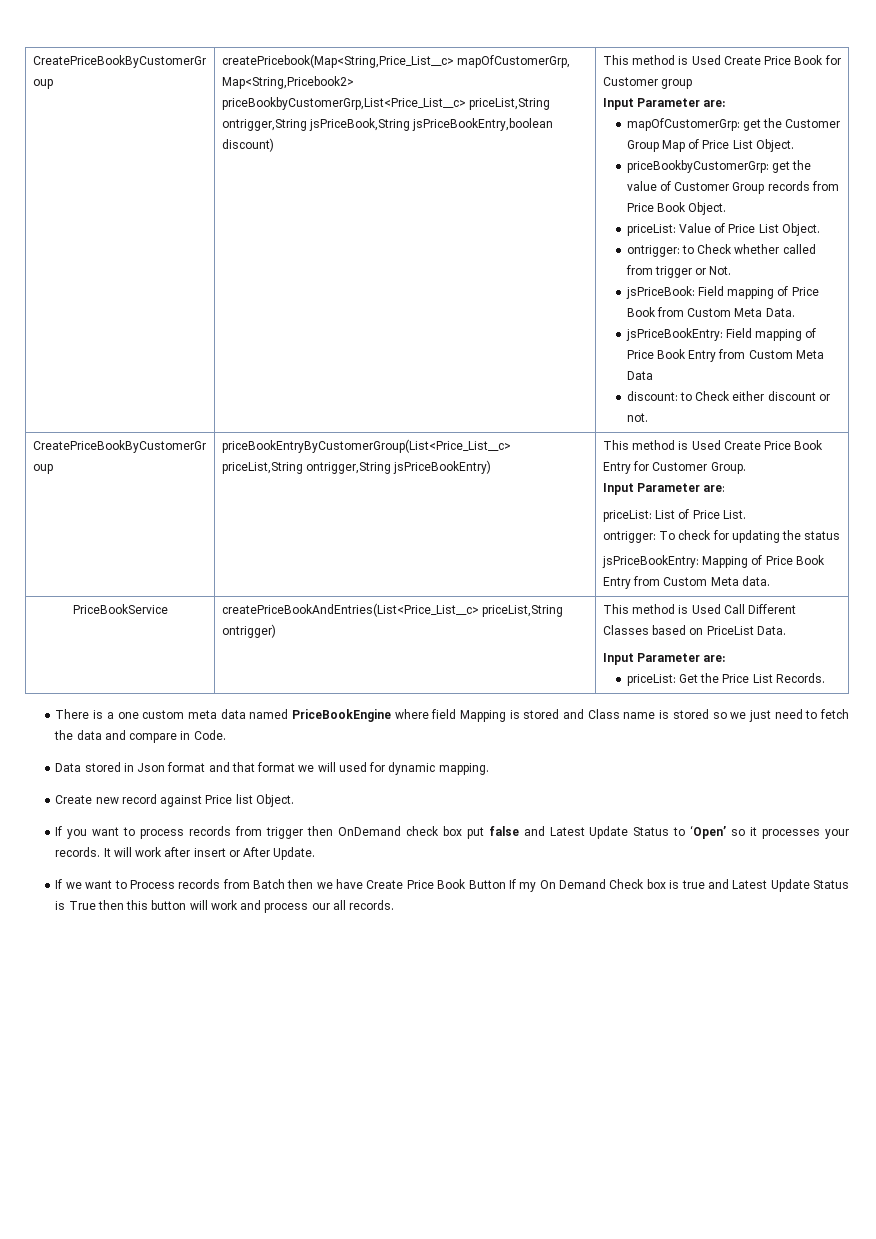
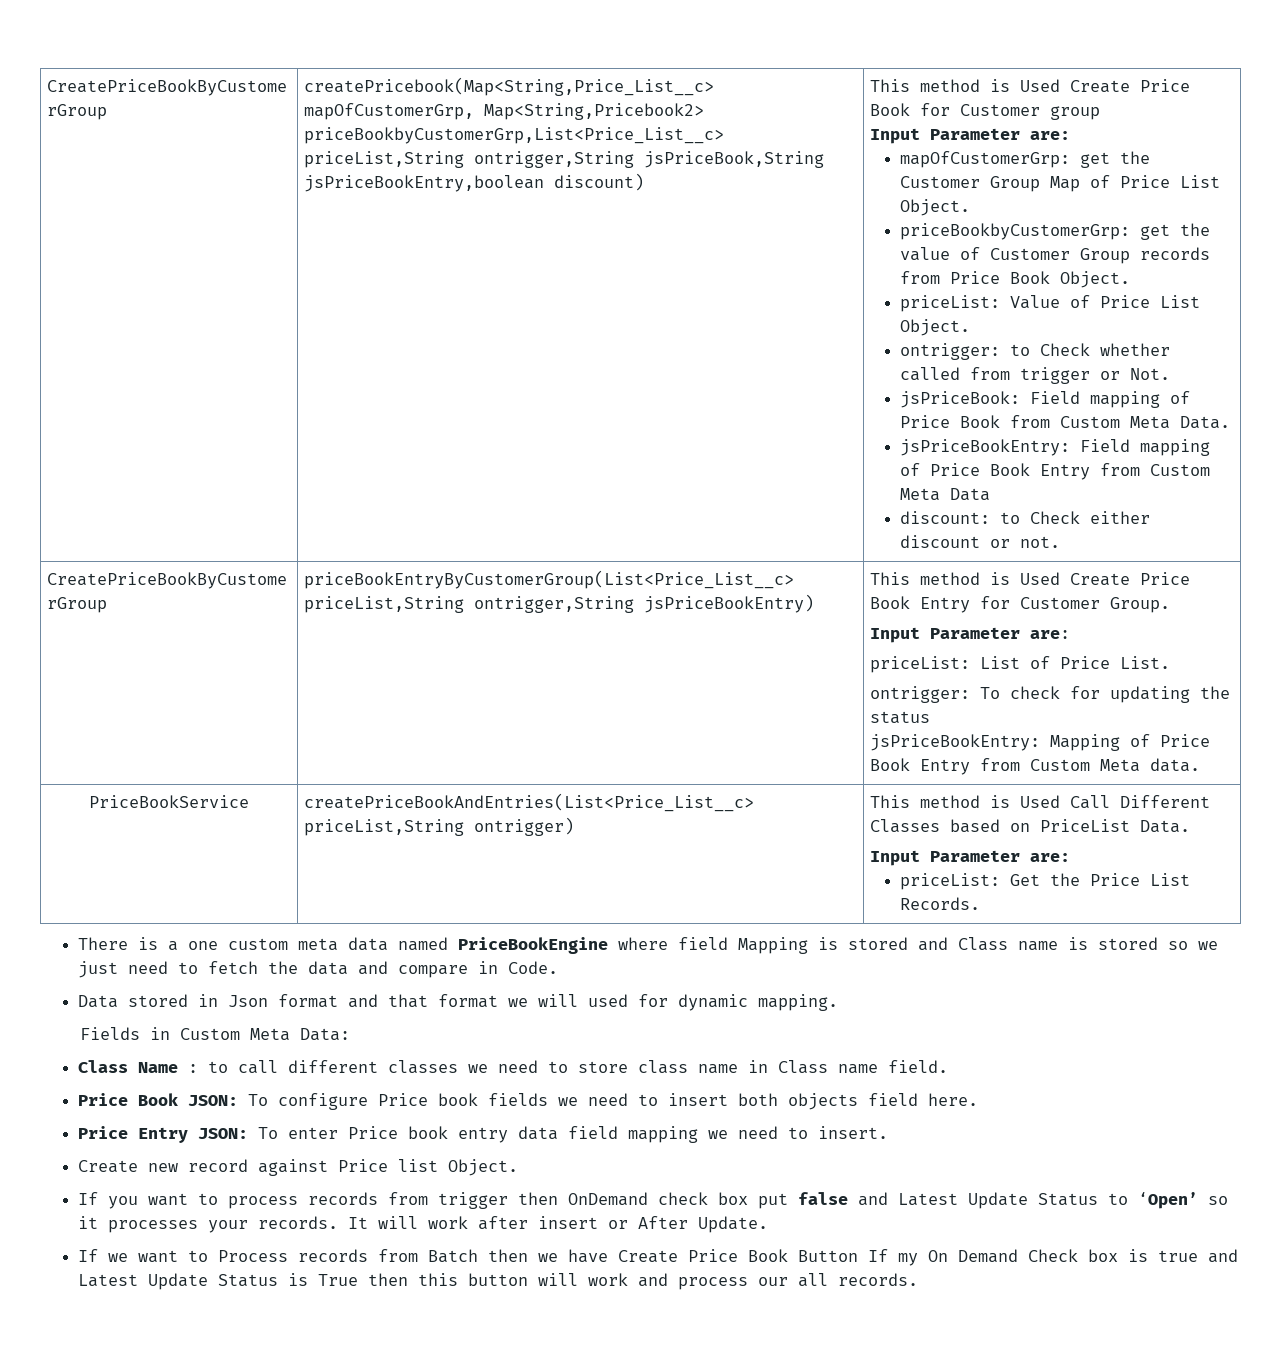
+ Fields in Custom Meta Data:
+ Class Name : to call different classes we need to store class name in Class name field.
+ Price Book JSON: To configure Price book fields we need to insert both objects field here.
+ Price Entry JSON: To enter Price book entry data field mapping we need to insert.

